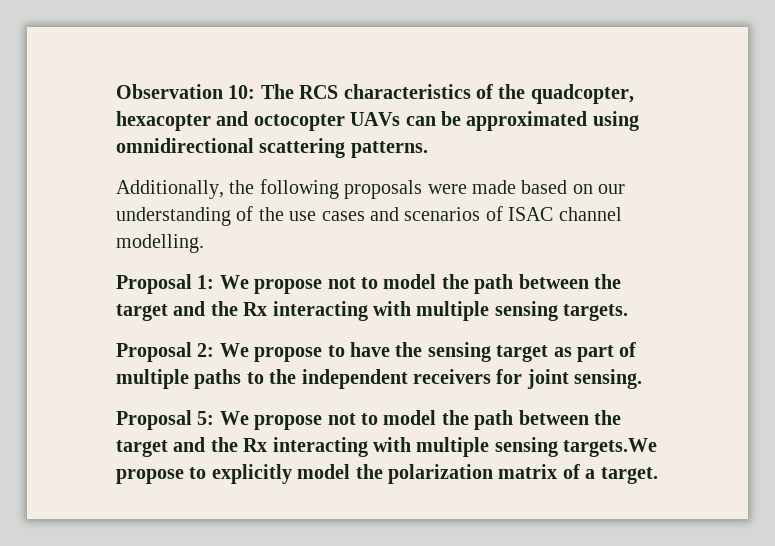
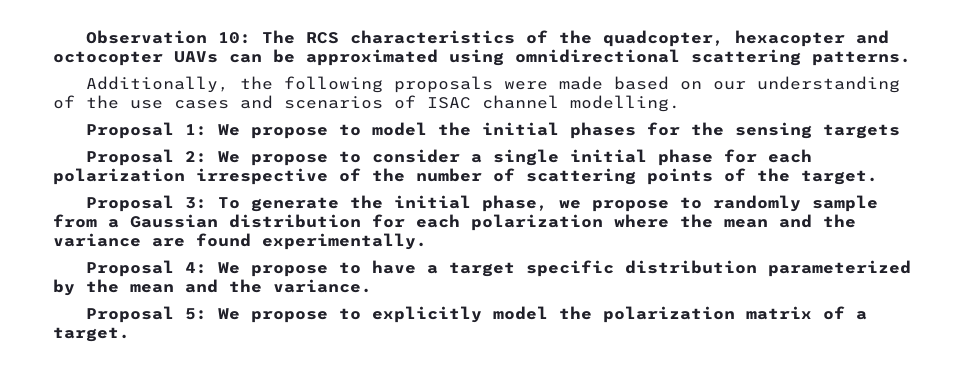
- Proposal 1: We propose not to model the path between the target and the Rx interacting with multiple sensing targets.
+ Proposal 1: We propose to model the initial phases for the sensing targets
- Proposal 2: We propose to have the sensing target as part of multiple paths to the independent receivers for joint sensing.
- Proposal 5: We propose not to model the path between the target and the Rx interacting with multiple sensing targets.We propose to explicitly model the polarization matrix of a target.
+ Proposal 2: We propose to consider a single initial phase for each polarization irrespective of the number of scattering points of the target.
+ Proposal 3: To generate the initial phase, we propose to randomly sample from a Gaussian distribution for each polarization where the mean and the variance are found experimentally.
+ Proposal 4: We propose to have a target specific distribution parameterized by the mean and the variance.
+ Proposal 5: We propose to explicitly model the polarization matrix of a target.

